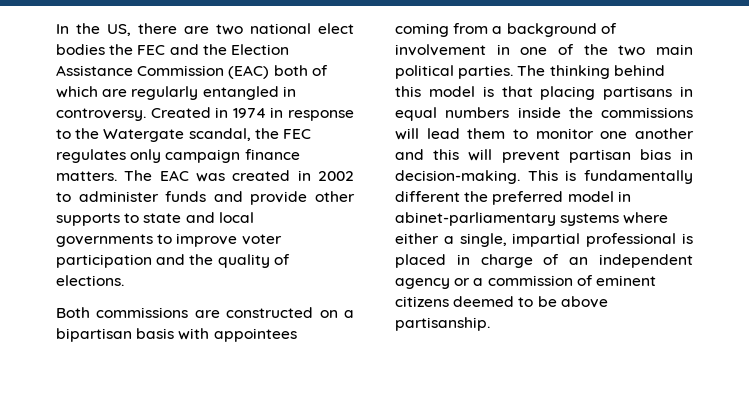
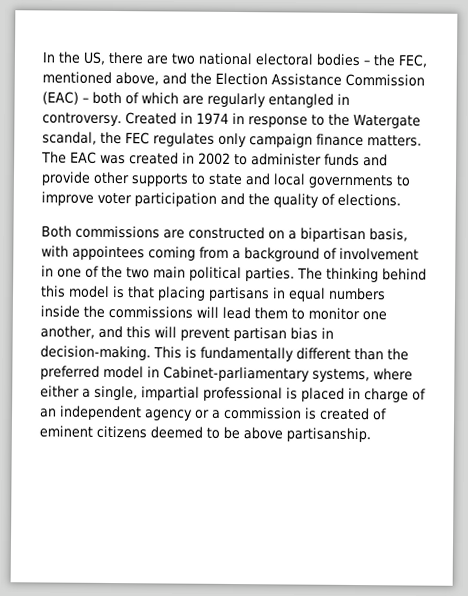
- In the US, there are two national elect bodies the FEC and the Election Assistance Commission (EAC) both of which are regularly entangled in controversy.
+ In the US, there are two national electoral bodies – the FEC, mentioned above, and the Election Assistance Commission (EAC) – both of which are regularly entangled in controversy.
- Both commissions are constructed on a bipartisan basis with appointees coming from a background of involvement in one of the two main political parties.
+ Both commissions are constructed on a bipartisan basis, with appointees coming from a background of involvement in one of the two main political parties.
- The thinking behind this model is that placing partisans in equal numbers inside the commissions will lead them to monitor one another and this will prevent partisan bias in decision-making.
+ The thinking behind this model is that placing partisans in equal numbers inside the commissions will lead them to monitor one another, and this will prevent partisan bias in decision-making.
- This is fundamentally different the preferred model in abinet-parliamentary systems where either a single, impartial professional is placed in charge of an independent agency or a commission of eminent citizens deemed to be above partisanship.
+ This is fundamentally different than the preferred model in Cabinet-parliamentary systems, where either a single, impartial professional is placed in charge of an independent agency or a commission is created of eminent citizens deemed to be above partisanship.

